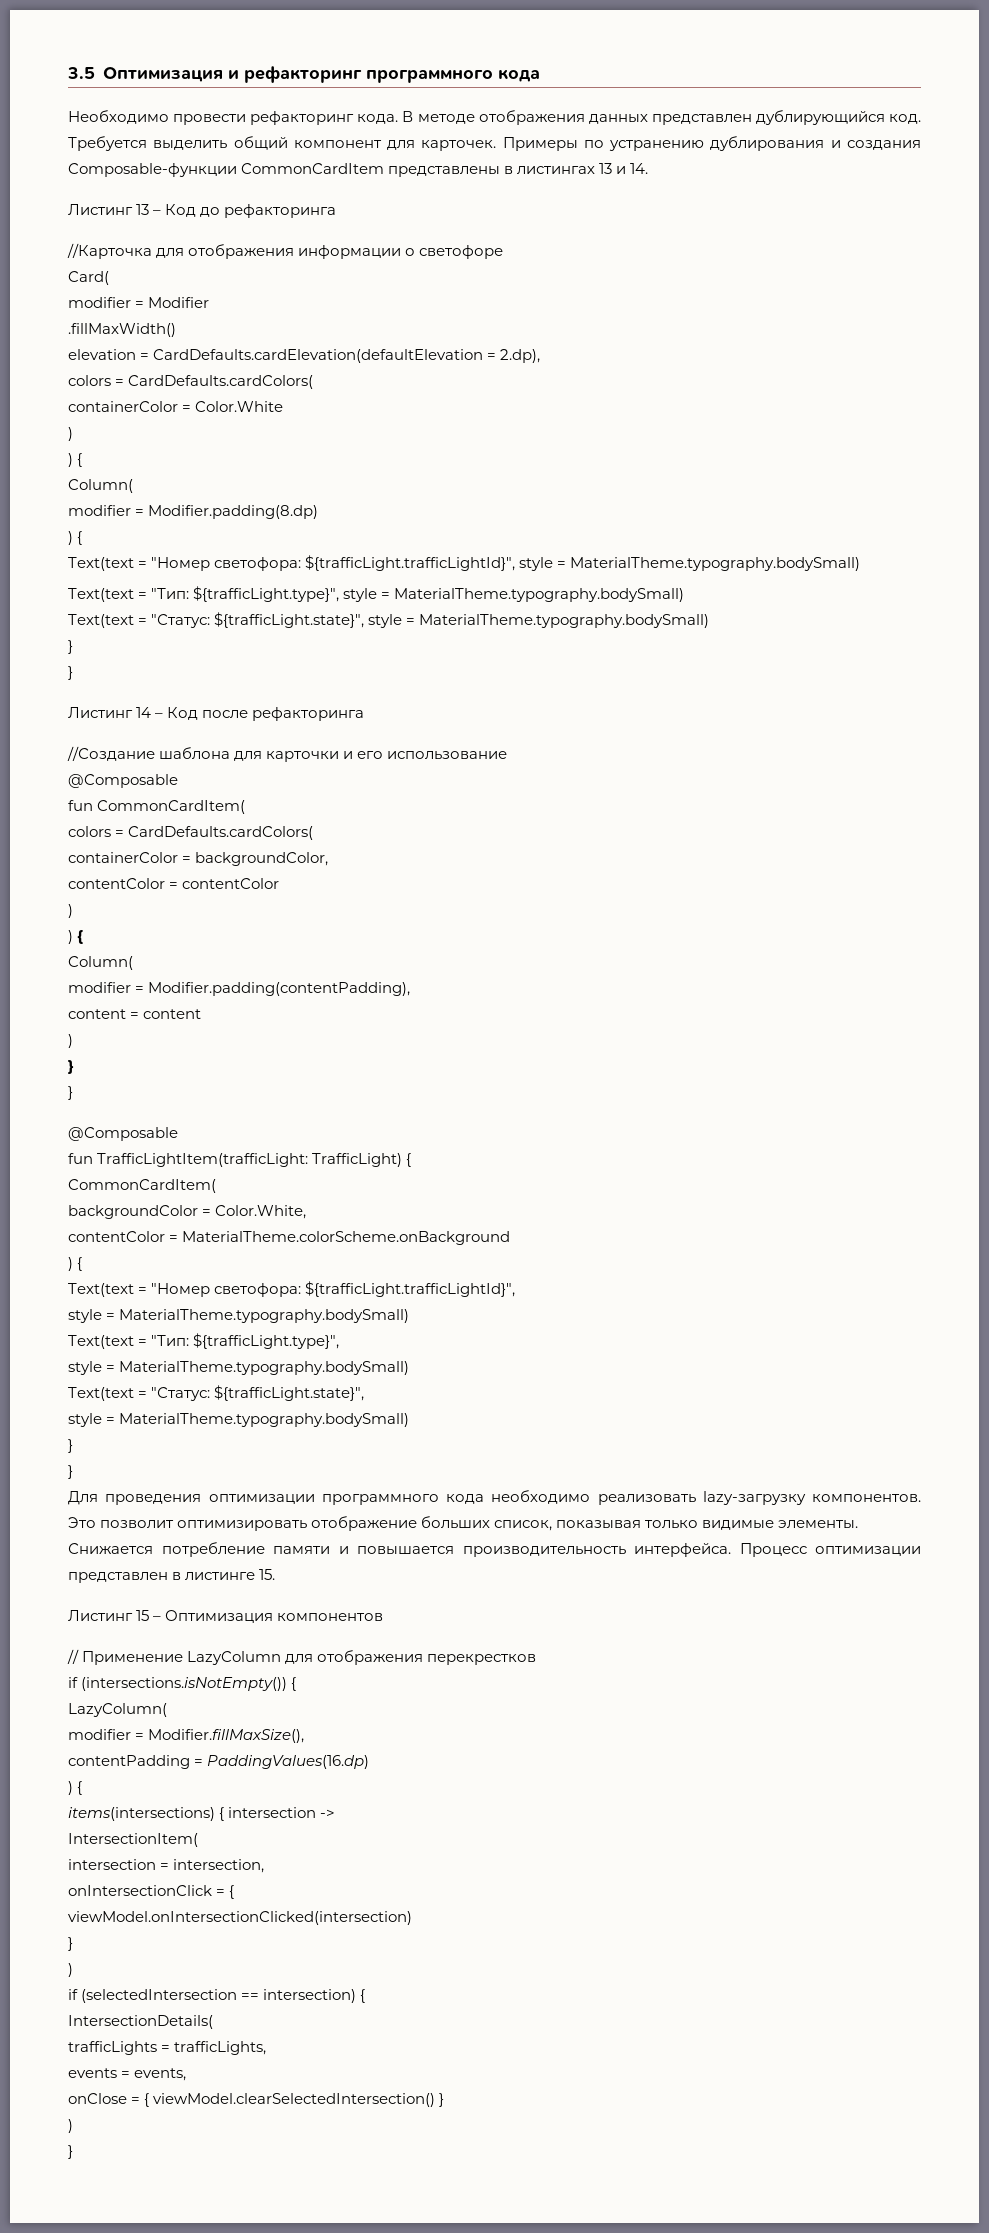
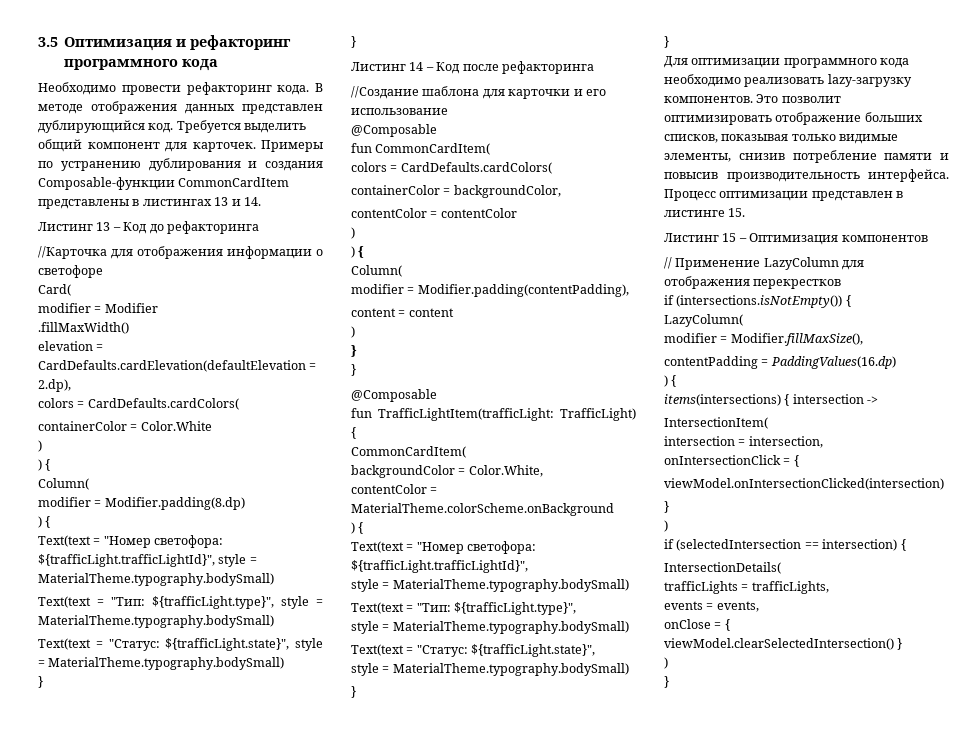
- Для проведения оптимизации программного кода необходимо реализовать lazy-загрузку компонентов.
+ Для оптимизации программного кода необходимо реализовать lazy-загрузку компонентов.
- Это позволит оптимизировать отображение больших список, показывая только видимые элементы. Снижается потребление памяти и повышается производительность интерфейса.
+ Это позволит оптимизировать отображение больших списков, показывая только видимые элементы, снизив потребление памяти и повысив производительность интерфейса.

